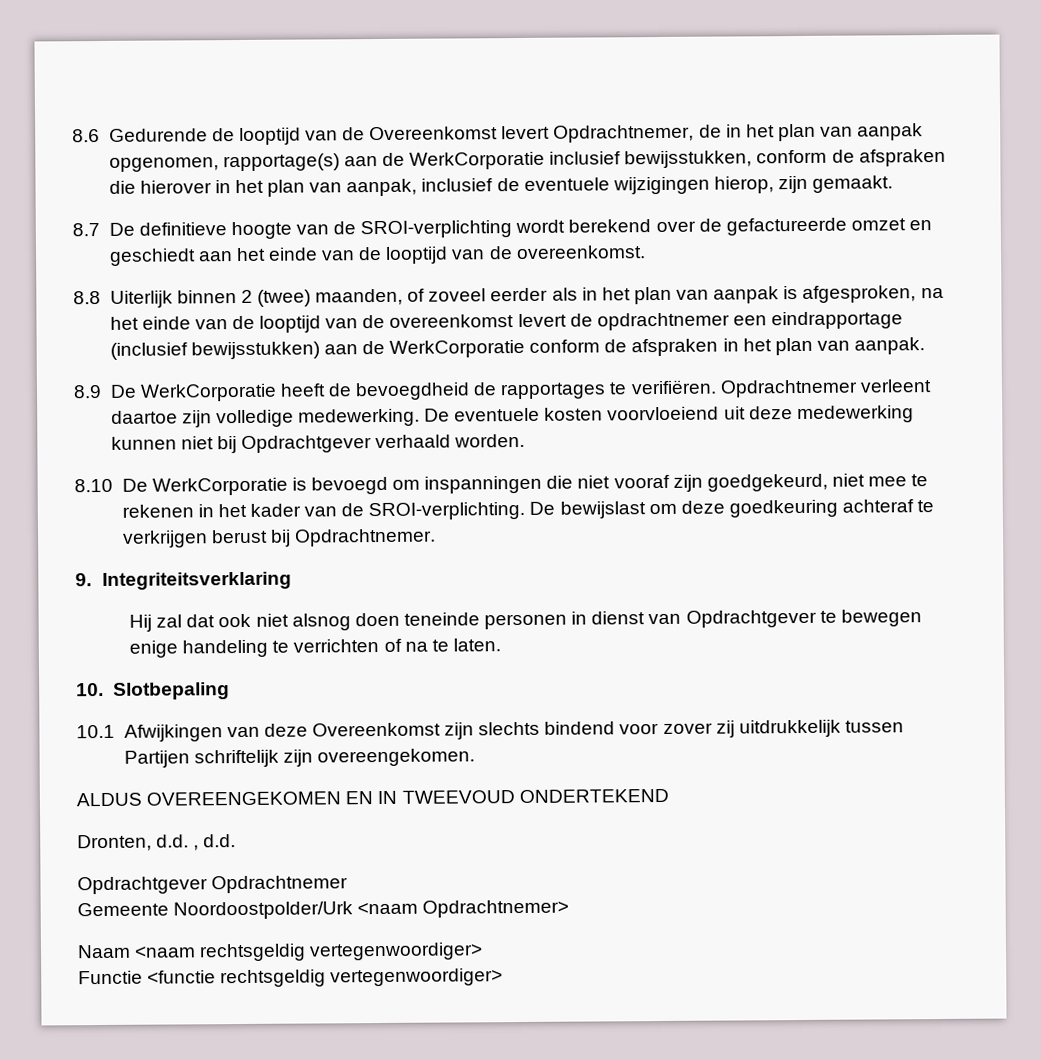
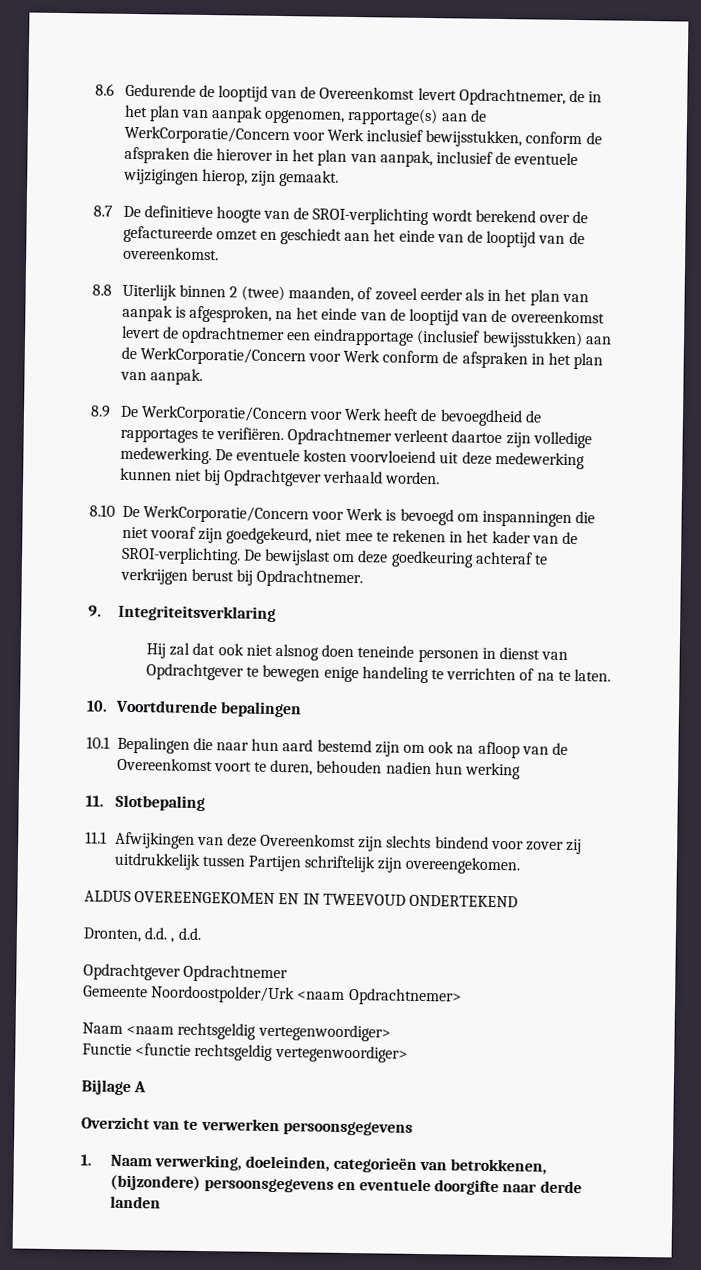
- 8.6 Gedurende de looptijd van de Overeenkomst levert Opdrachtnemer, de in het plan van aanpak opgenomen, rapportage(s) aan de WerkCorporatie inclusief bewijsstukken, conform de afspraken die hierover in het plan van aanpak, inclusief de eventuele wijzigingen hierop, zijn gemaakt.
+ 8.6 Gedurende de looptijd van de Overeenkomst levert Opdrachtnemer, de in het plan van aanpak opgenomen, rapportage(s) aan de WerkCorporatie/Concern voor Werk inclusief bewijsstukken, conform de afspraken die hierover in het plan van aanpak, inclusief de eventuele wijzigingen hierop, zijn gemaakt.
- 8.8 Uiterlijk binnen 2 (twee) maanden, of zoveel eerder als in het plan van aanpak is afgesproken, na het einde van de looptijd van de overeenkomst levert de opdrachtnemer een eindrapportage (inclusief bewijsstukken) aan de WerkCorporatie conform de afspraken in het plan van aanpak.
+ 8.8 Uiterlijk binnen 2 (twee) maanden, of zoveel eerder als in het plan van aanpak is afgesproken, na het einde van de looptijd van de overeenkomst levert de opdrachtnemer een eindrapportage (inclusief bewijsstukken) aan de WerkCorporatie/Concern voor Werk conform de afspraken in het plan van aanpak.
- 8.9 De WerkCorporatie heeft de bevoegdheid de rapportages te verifiëren.
+ 8.9 De WerkCorporatie/Concern voor Werk heeft de bevoegdheid de rapportages te verifiëren.
- 8.10 De WerkCorporatie is bevoegd om inspanningen die niet vooraf zijn goedgekeurd, niet mee te rekenen in het kader van de SROI-verplichting.
+ 8.10 De WerkCorporatie/Concern voor Werk is bevoegd om inspanningen die niet vooraf zijn goedgekeurd, niet mee te rekenen in het kader van de SROI-verplichting.
- 10. Slotbepaling
+ 10. Voortdurende bepalingen
+ 10.1 Bepalingen die naar hun aard bestemd zijn om ook na afloop van de Overeenkomst voort te duren, behouden nadien hun werking
+ 11. Slotbepaling
- 10.1 Afwijkingen van deze Overeenkomst zijn slechts bindend voor zover zij uitdrukkelijk tussen Partijen schriftelijk zijn overeengekomen.
+ 11.1 Afwijkingen van deze Overeenkomst zijn slechts bindend voor zover zij uitdrukkelijk tussen Partijen schriftelijk zijn overeengekomen.
+ Bijlage A
+ Overzicht van te verwerken persoonsgegevens
+ 1. Naam verwerking, doeleinden, categorieën van betrokkenen, (bijzondere) persoonsgegevens en eventuele doorgifte naar derde landen

